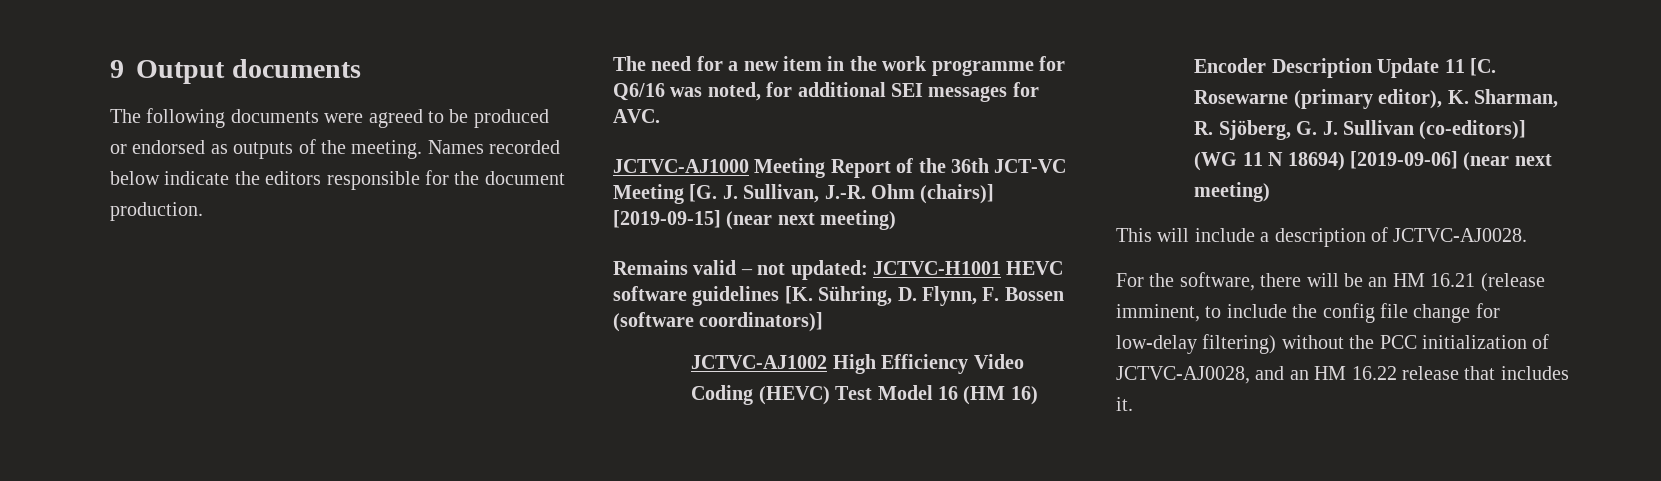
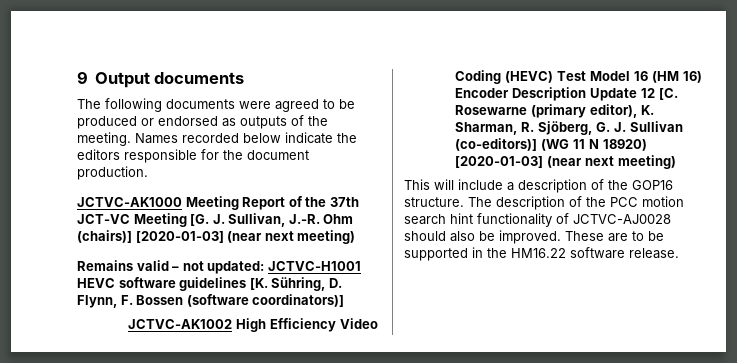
- The need for a new item in the work programme for Q6/16 was noted, for additional SEI messages for AVC.
- JCTVC-AJ1000 Meeting Report of the 36th JCT-VC Meeting [G. J. Sullivan, J.-R. Ohm (chairs)] [2019-09-15] (near next meeting)
+ JCTVC-AK1000 Meeting Report of the 37th JCT-VC Meeting [G. J. Sullivan, J.-R. Ohm (chairs)] [2020-01-03] (near next meeting)
- JCTVC-AJ1002 High Efficiency Video Coding (HEVC) Test Model 16 (HM 16) Encoder Description Update 11 [C. Rosewarne (primary editor), K. Sharman, R. Sjöberg, G. J. Sullivan (co-editors)] (WG 11 N 18694) [2019-09-06] (near next meeting)
+ JCTVC-AK1002 High Efficiency Video Coding (HEVC) Test Model 16 (HM 16) Encoder Description Update 12 [C. Rosewarne (primary editor), K. Sharman, R. Sjöberg, G. J. Sullivan (co-editors)] (WG 11 N 18920) [2020-01-03] (near next meeting)
- This will include a description of JCTVC-AJ0028.
- For the software, there will be an HM 16.21 (release imminent, to include the config file change for low-delay filtering) without the PCC initialization of JCTVC-AJ0028, and an HM 16.22 release that includes it.
+ This will include a description of the GOP16 structure. The description of the PCC motion search hint functionality of JCTVC-AJ0028 should also be improved. These are to be supported in the HM16.22 software release.

